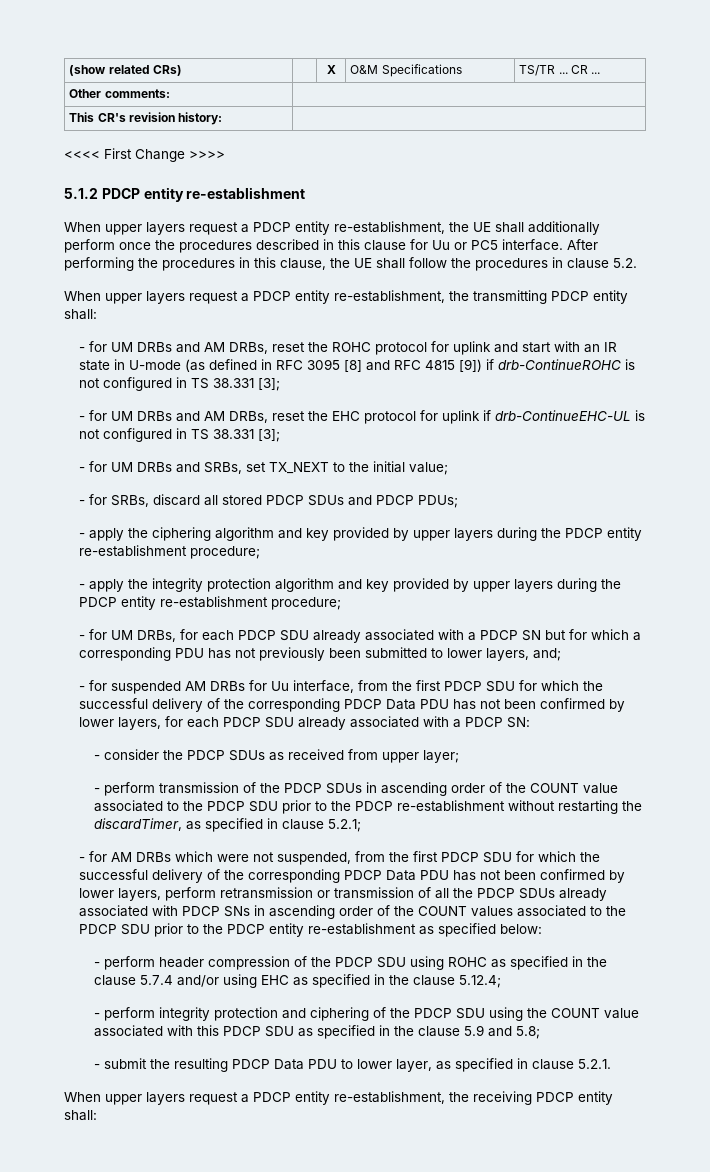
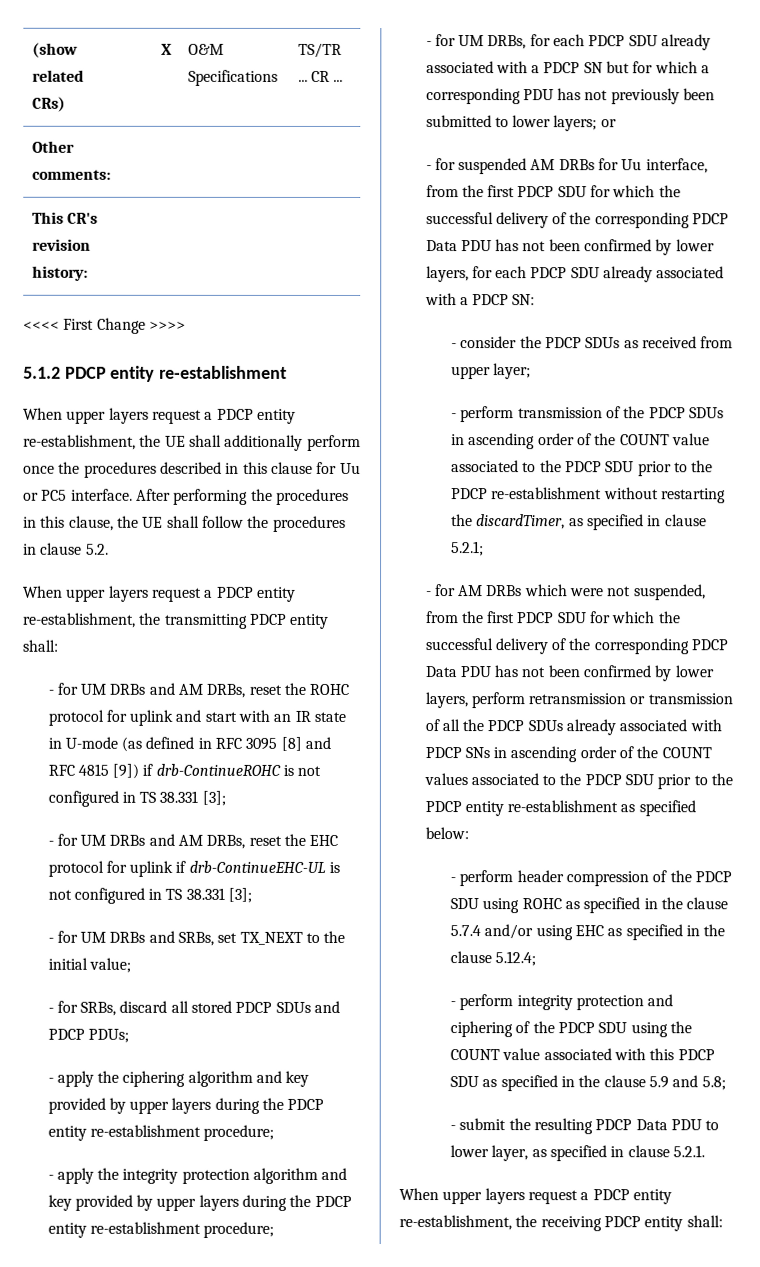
- - for UM DRBs, for each PDCP SDU already associated with a PDCP SN but for which a corresponding PDU has not previously been submitted to lower layers, and;
+ - for UM DRBs, for each PDCP SDU already associated with a PDCP SN but for which a corresponding PDU has not previously been submitted to lower layers; or

